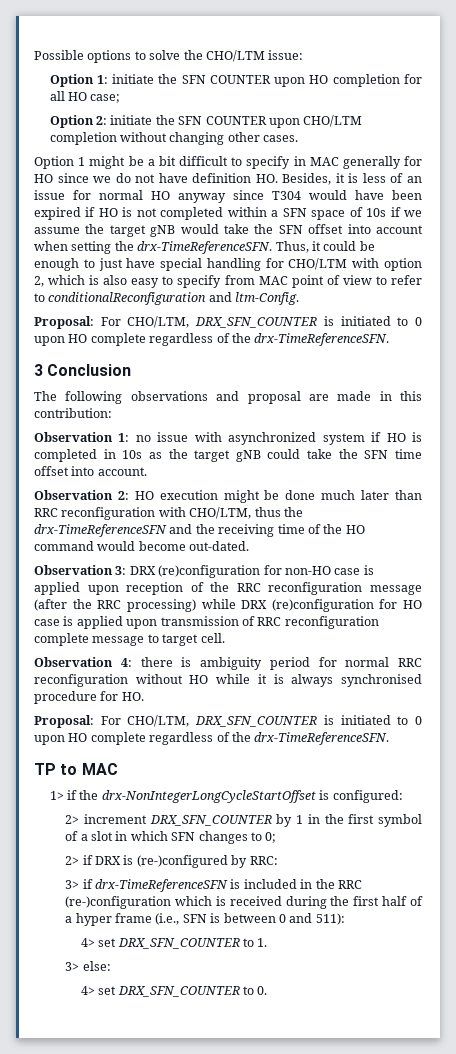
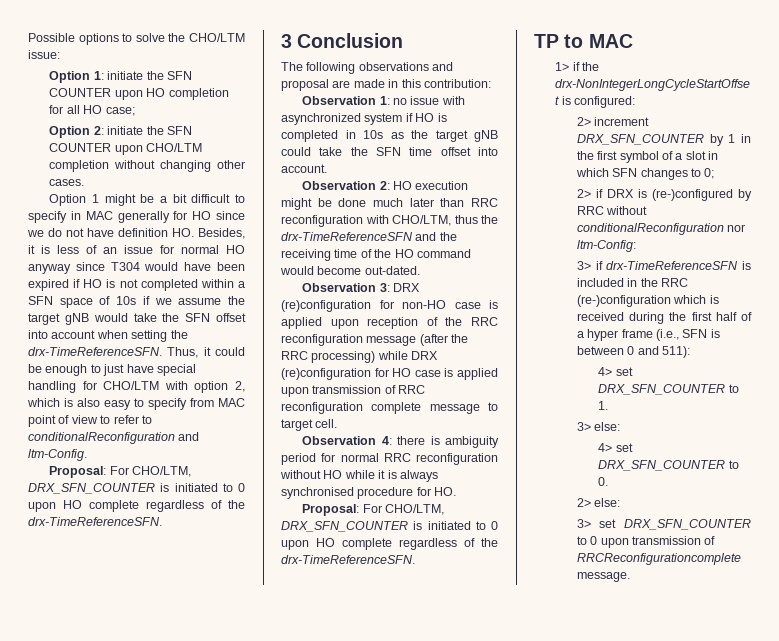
- 2> if DRX is (re-)configured by RRC:
+ 2> if DRX is (re-)configured by RRC without conditionalReconfiguration nor ltm-Config:
+ 2> else:
+ 3> set DRX_SFN_COUNTER to 0 upon transmission of RRCReconfigurationcomplete message.

